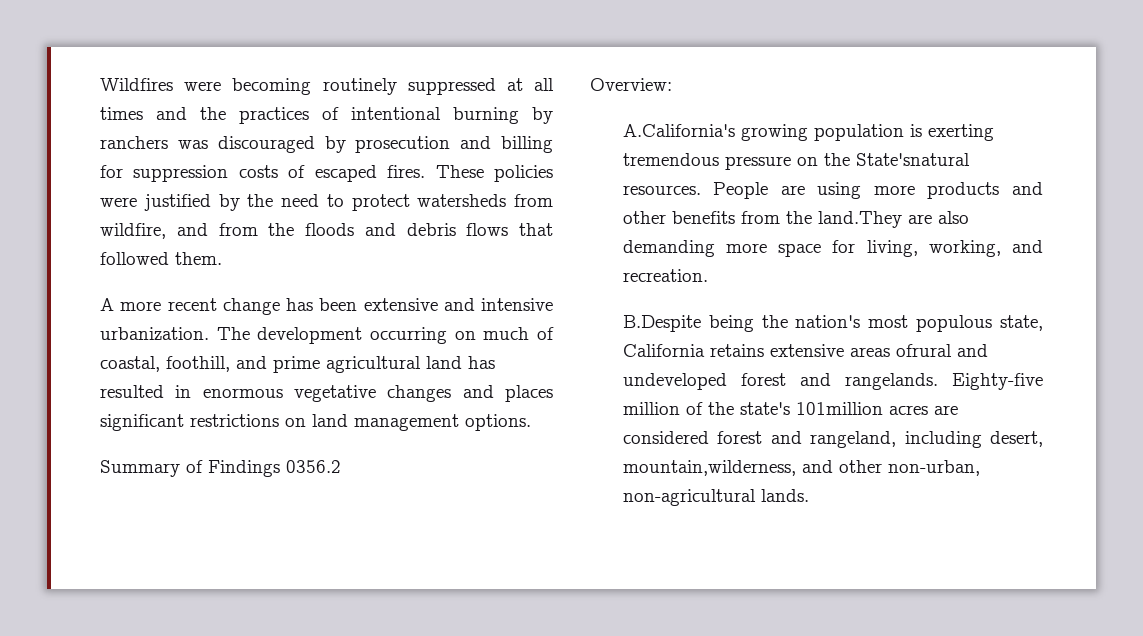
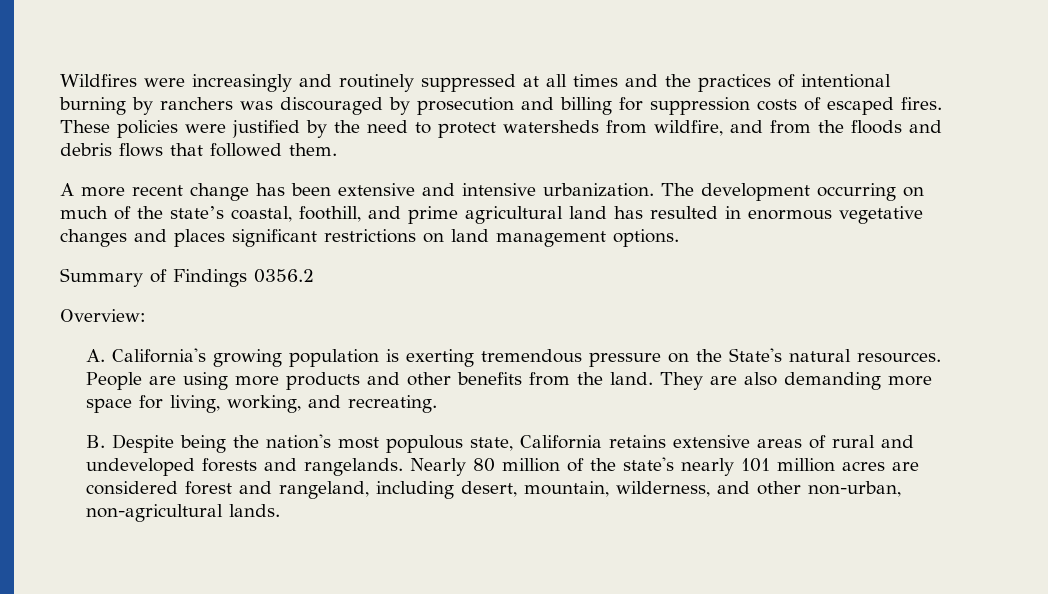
- Wildfires were becoming routinely suppressed at all times and the practices of intentional burning by ranchers was discouraged by prosecution and billing for suppression costs of escaped fires.
+ Wildfires were increasingly and routinely suppressed at all times and the practices of intentional burning by ranchers was discouraged by prosecution and billing for suppression costs of escaped fires.
- The development occurring on much of coastal, foothill, and prime agricultural land has resulted in enormous vegetative changes and places significant restrictions on land management options.
+ The development occurring on much of the state’s coastal, foothill, and prime agricultural land has resulted in enormous vegetative changes and places significant restrictions on land management options.
- A.California's growing population is exerting tremendous pressure on the State'snatural resources.
+ A. California's growing population is exerting tremendous pressure on the State's natural resources.
- People are using more products and other benefits from the land.They are also demanding more space for living, working, and recreation.
- B.Despite being the nation's most populous state, California retains extensive areas ofrural and undeveloped forest and rangelands.
+ People are using more products and other benefits from the land. They are also demanding more space for living, working, and recreating.
+ B. Despite being the nation's most populous state, California retains extensive areas of rural and undeveloped forests and rangelands.
- Eighty-five million of the state's 101million acres are considered forest and rangeland, including desert, mountain,wilderness, and other non-urban, non-agricultural lands.
+ Nearly 80 million of the state's nearly 101 million acres are considered forest and rangeland, including desert, mountain, wilderness, and other non-urban, non-agricultural lands.

